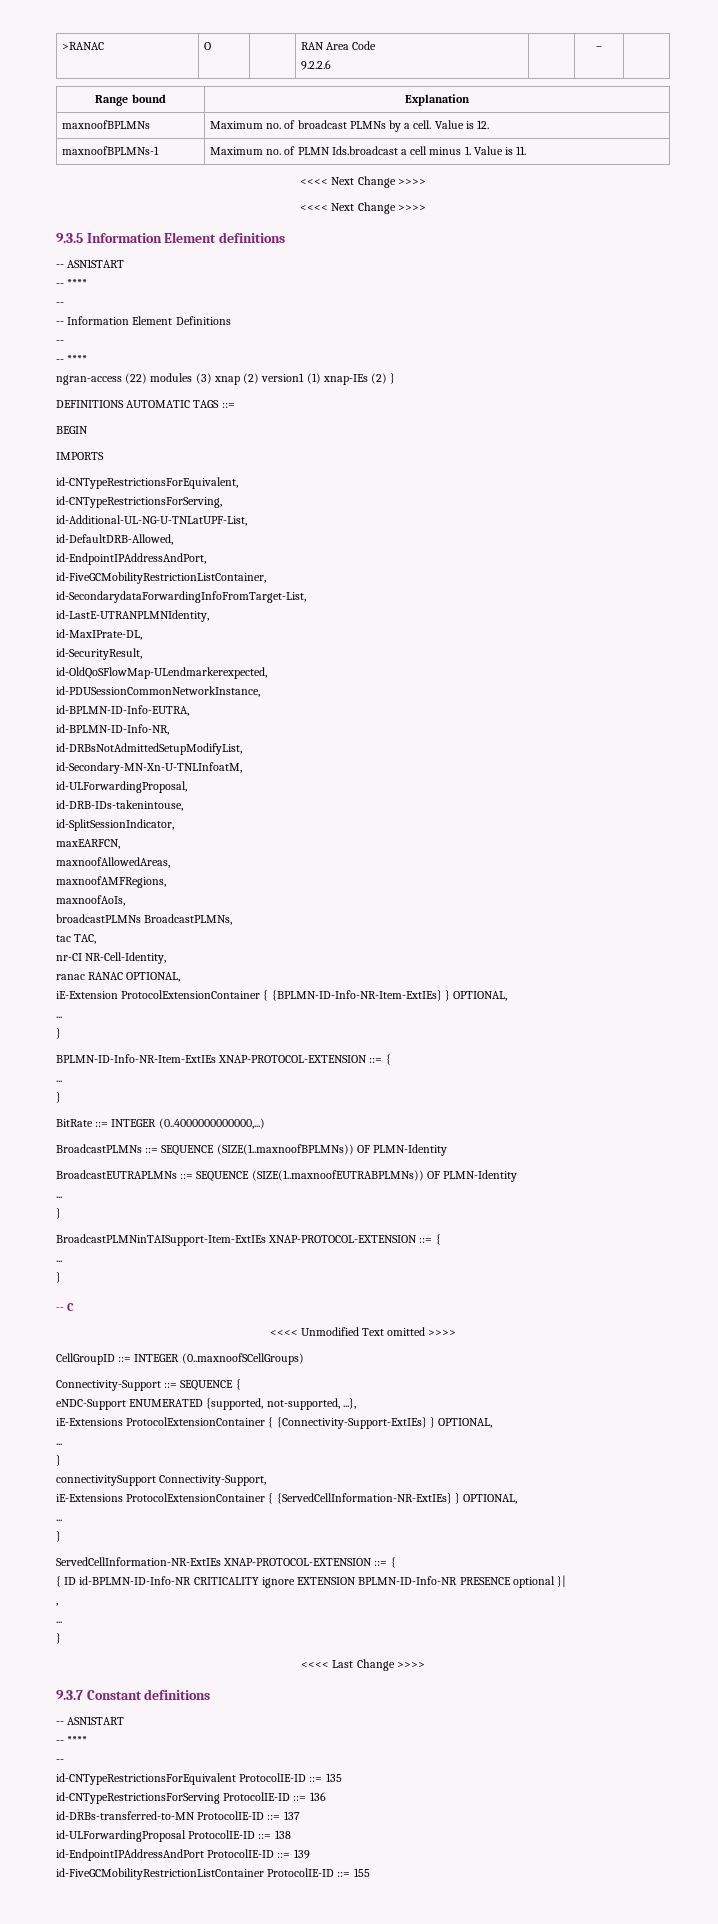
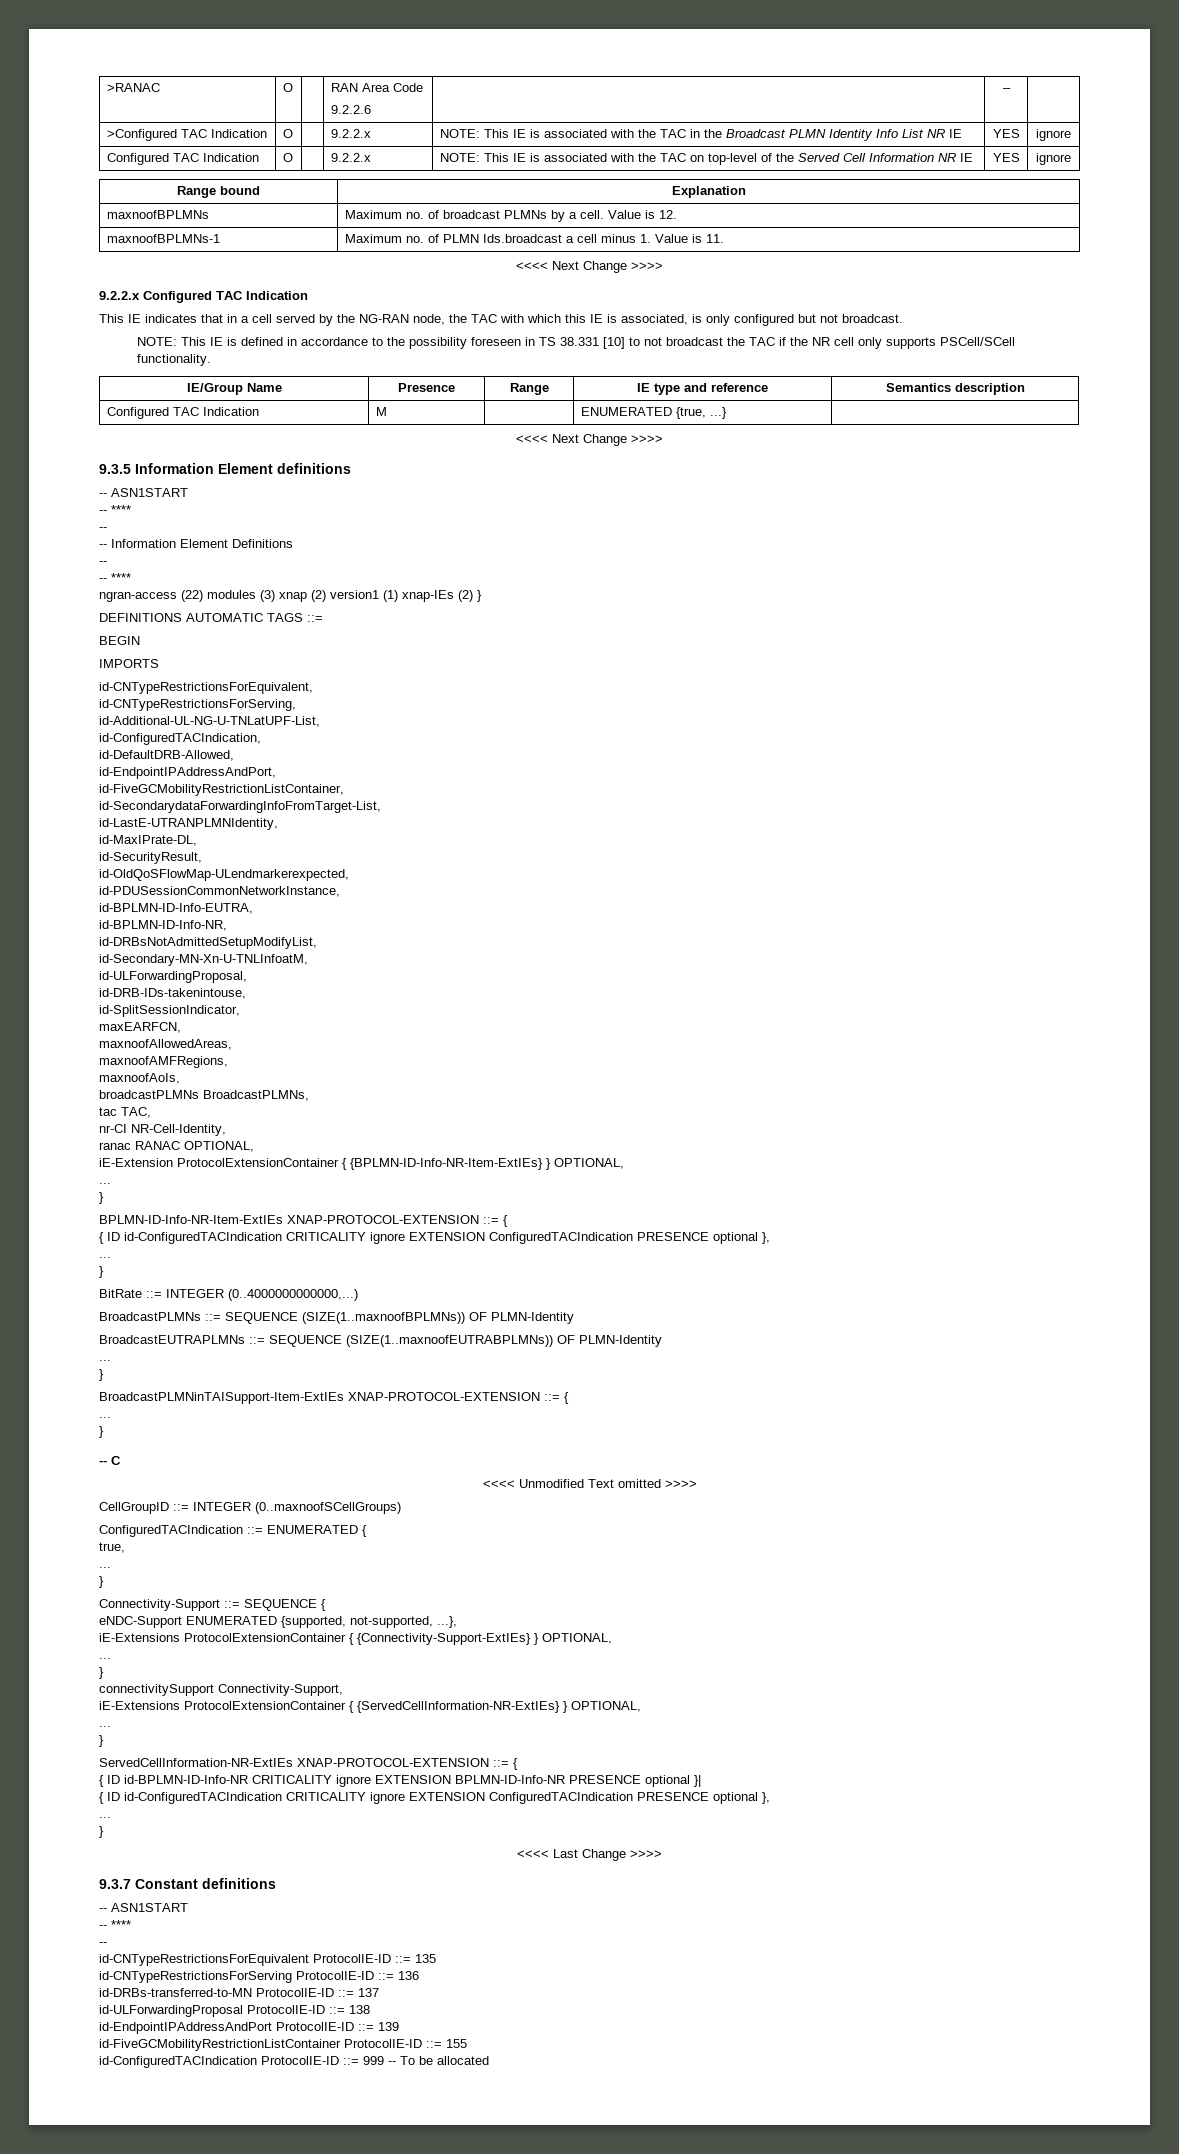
+ >Configured TAC Indication | O | | 9.2.2.x | NOTE: This IE is associated with the TAC in the Broadcast PLMN Identity Info List NR IE | YES | ignore
+ Configured TAC Indication | O | | 9.2.2.x | NOTE: This IE is associated with the TAC on top-level of the Served Cell Information NR IE | YES | ignore
+ 9.2.2.x Configured TAC Indication
+ This IE indicates that in a cell served by the NG-RAN node, the TAC with which this IE is associated, is only configured but not broadcast.
+ NOTE: This IE is defined in accordance to the possibility foreseen in TS 38.331 [10] to not broadcast the TAC if the NR cell only supports PSCell/SCell functionality.
+ IE/Group Name | Presence | Range | IE type and reference | Semantics description
+ Configured TAC Indication | M | | ENUMERATED {true, ...} |
+ id-ConfiguredTACIndication,
  BPLMN-ID-Info-NR-Item-ExtIEs XNAP-PROTOCOL-EXTENSION ::= {
+ { ID id-ConfiguredTACIndication CRITICALITY ignore EXTENSION ConfiguredTACIndication PRESENCE optional },
+ ConfiguredTACIndication ::= ENUMERATED {
+ true,
+ ...
+ }
  { ID id-BPLMN-ID-Info-NR CRITICALITY ignore EXTENSION BPLMN-ID-Info-NR PRESENCE optional }|
- ,
+ { ID id-ConfiguredTACIndication CRITICALITY ignore EXTENSION ConfiguredTACIndication PRESENCE optional },
+ id-ConfiguredTACIndication ProtocolIE-ID ::= 999 -- To be allocated

